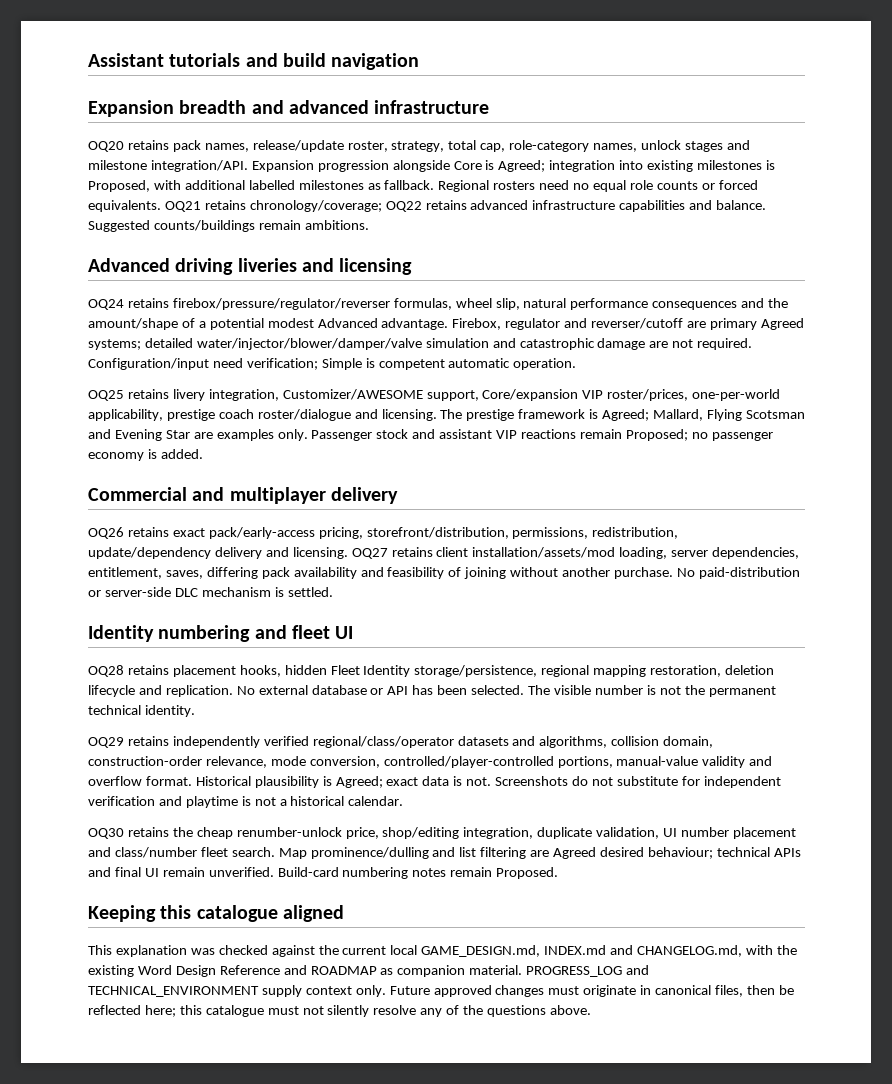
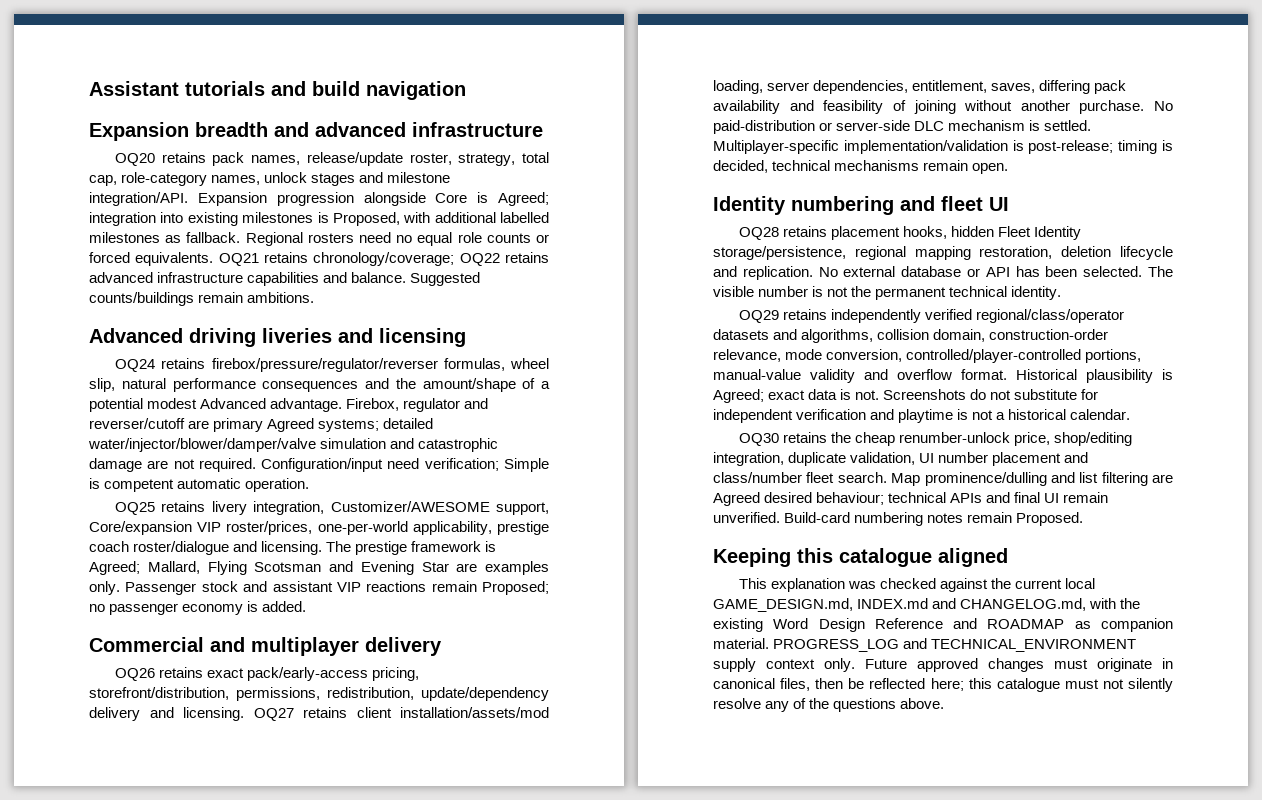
+ Multiplayer-specific implementation/validation is post-release; timing is decided, technical mechanisms remain open.

